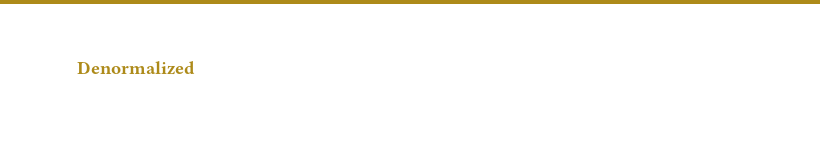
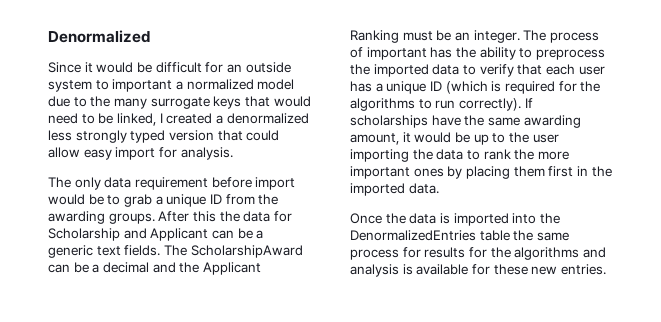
+ Since it would be difficult for an outside system to important a normalized model due to the many surrogate keys that would need to be linked, I created a denormalized less strongly typed version that could allow easy import for analysis.
+ The only data requirement before import would be to grab a unique ID from the awarding groups. After this the data for Scholarship and Applicant can be a generic text fields. The ScholarshipAward can be a decimal and the Applicant Ranking must be an integer. The process of important has the ability to preprocess the imported data to verify that each user has a unique ID (which is required for the algorithms to run correctly). If scholarships have the same awarding amount, it would be up to the user importing the data to rank the more important ones by placing them first in the imported data.
+ Once the data is imported into the DenormalizedEntries table the same process for results for the algorithms and analysis is available for these new entries.

